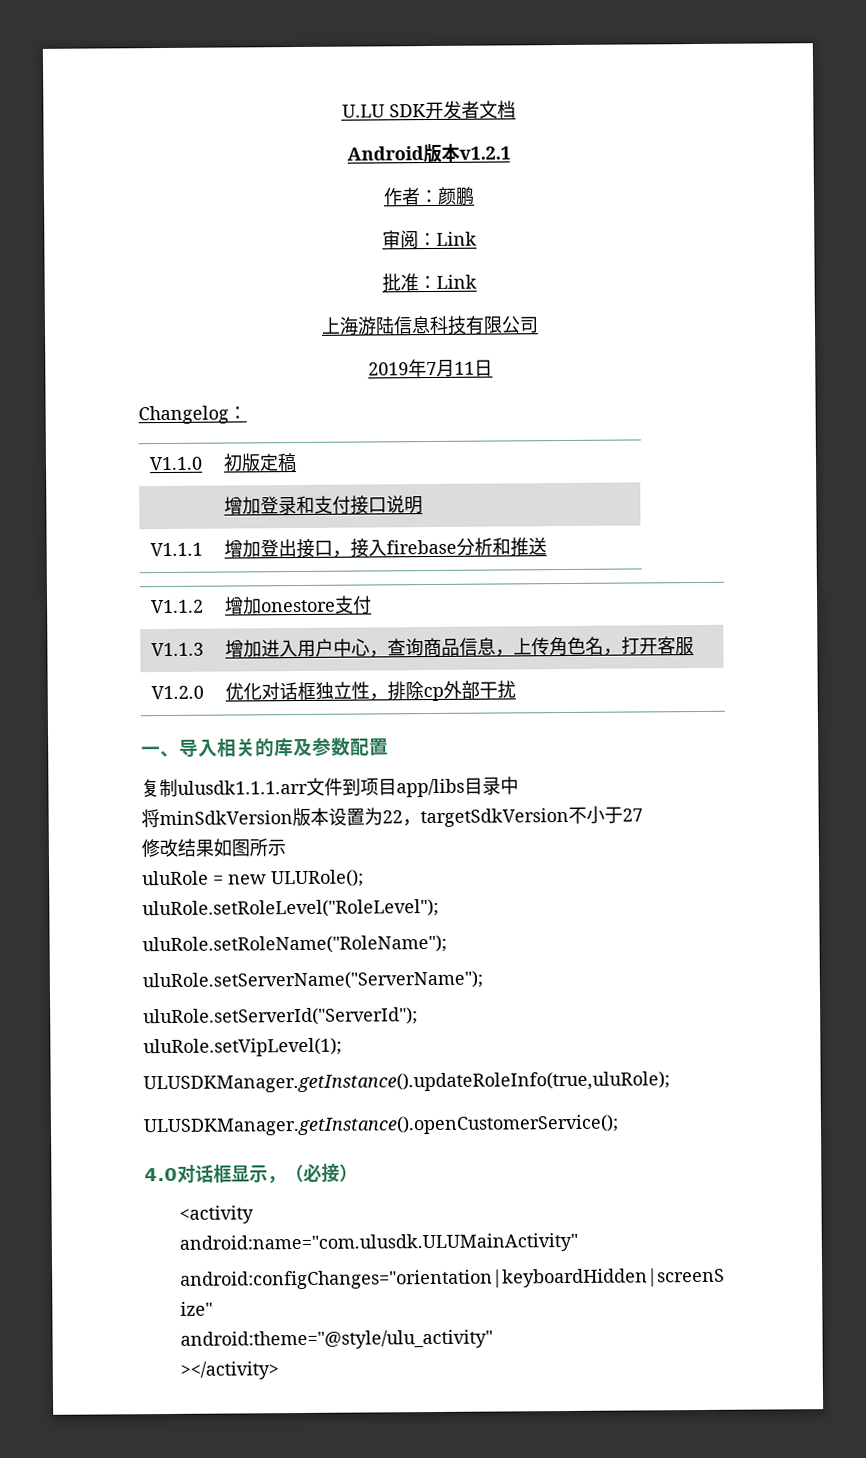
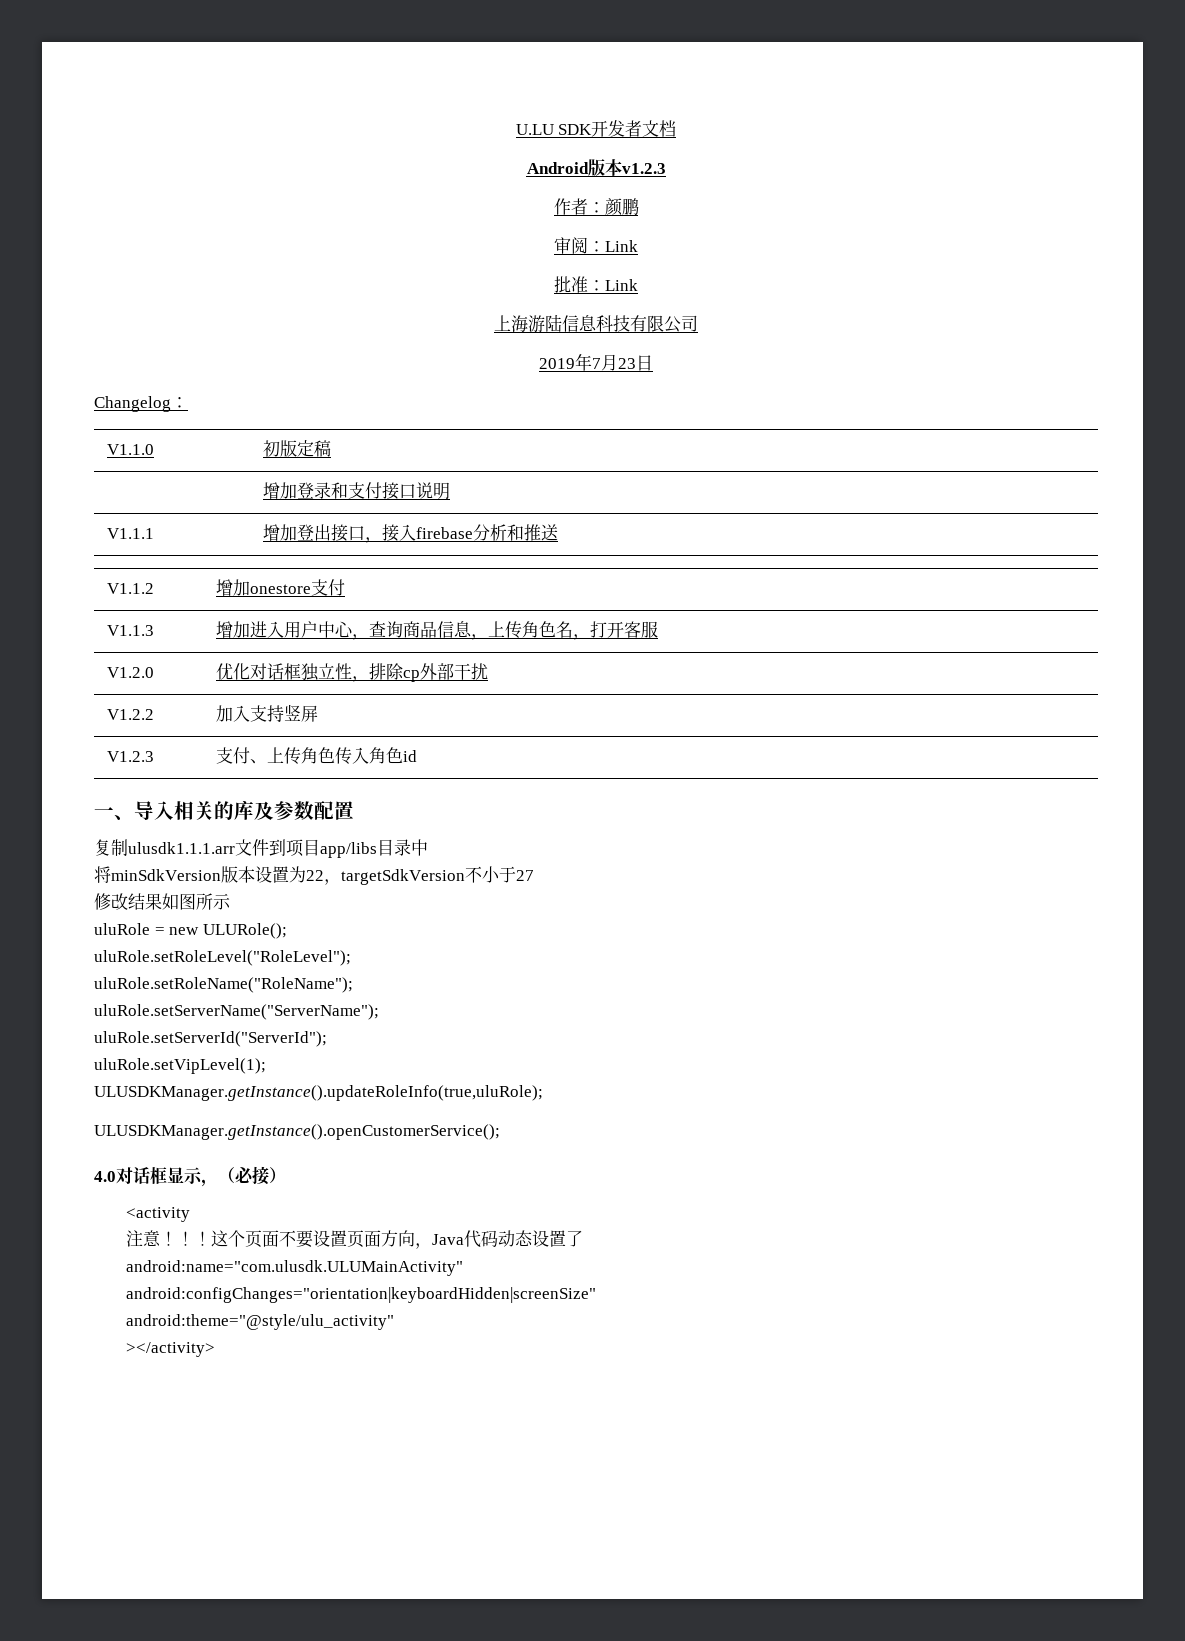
- Android版本v1.2.1
+ Android版本v1.2.3
- 2019年7月11日
+ 2019年7月23日
+ V1.2.2 | 加入支持竖屏
+ V1.2.3 | 支付、上传角色传入角色id
+ 注意！！！这个页面不要设置页面方向，Java代码动态设置了

